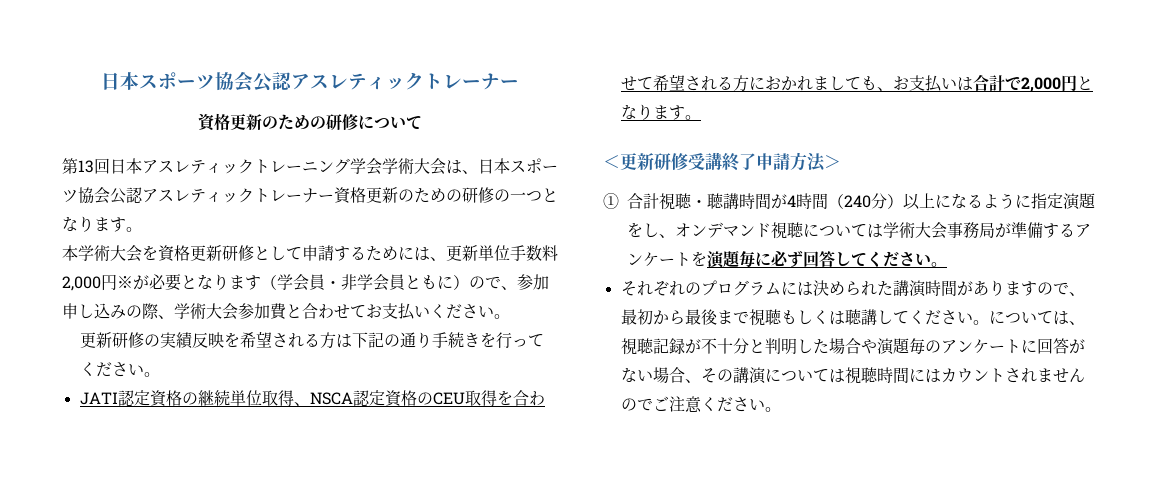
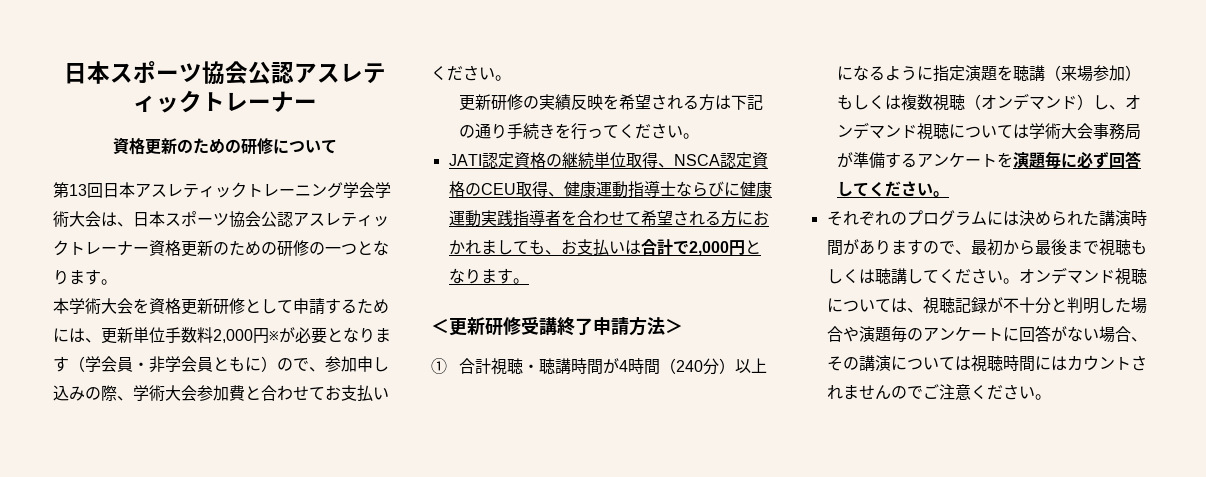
- JATI認定資格の継続単位取得、NSCA認定資格のCEU取得を合わせて希望される方におかれましても、お支払いは合計で2,000円となります。
+ JATI認定資格の継続単位取得、NSCA認定資格のCEU取得、健康運動指導士ならびに健康運動実践指導者を合わせて希望される方におかれましても、お支払いは合計で2,000円となります。
- ①合計視聴・聴講時間が4時間（240分）以上になるように指定演題をし、オンデマンド視聴については学術大会事務局が準備するアンケートを演題毎に必ず回答してください。
+ ①合計視聴・聴講時間が4時間（240分）以上になるように指定演題を聴講（来場参加）もしくは複数視聴（オンデマンド）し、オンデマンド視聴については学術大会事務局が準備するアンケートを演題毎に必ず回答してください。
- については、視聴記録が不十分と判明した場合や演題毎のアンケートに回答がない場合、その講演については視聴時間にはカウントされませんのでご注意ください。
+ オンデマンド視聴については、視聴記録が不十分と判明した場合や演題毎のアンケートに回答がない場合、その講演については視聴時間にはカウントされませんのでご注意ください。

